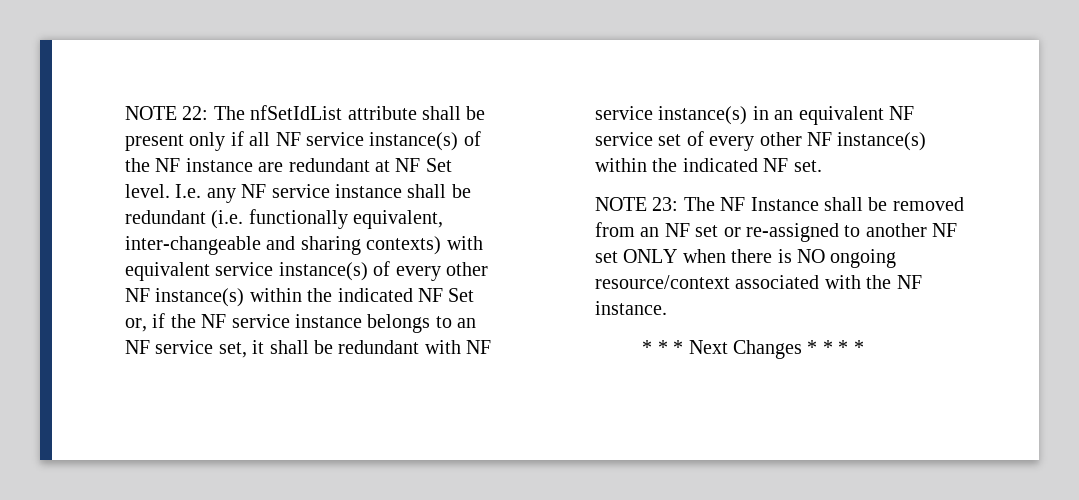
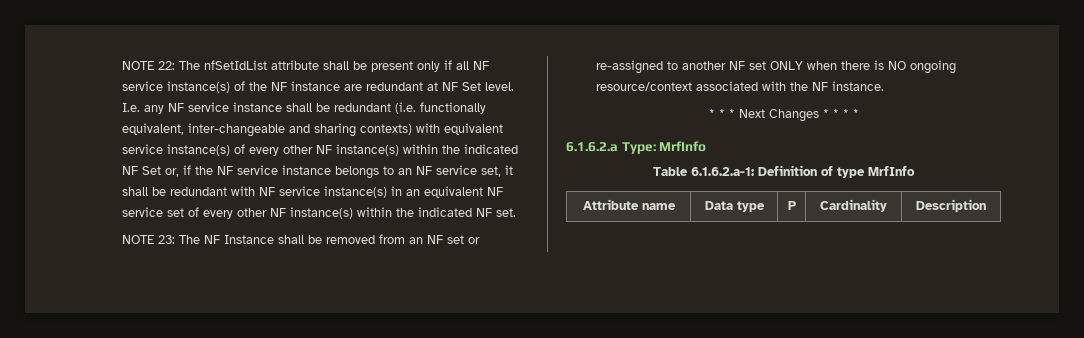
+ 6.1.6.2.a Type: MrfInfo
+ Table 6.1.6.2.a-1: Definition of type MrfInfo
+ Attribute name | Data type | P | Cardinality | Description

